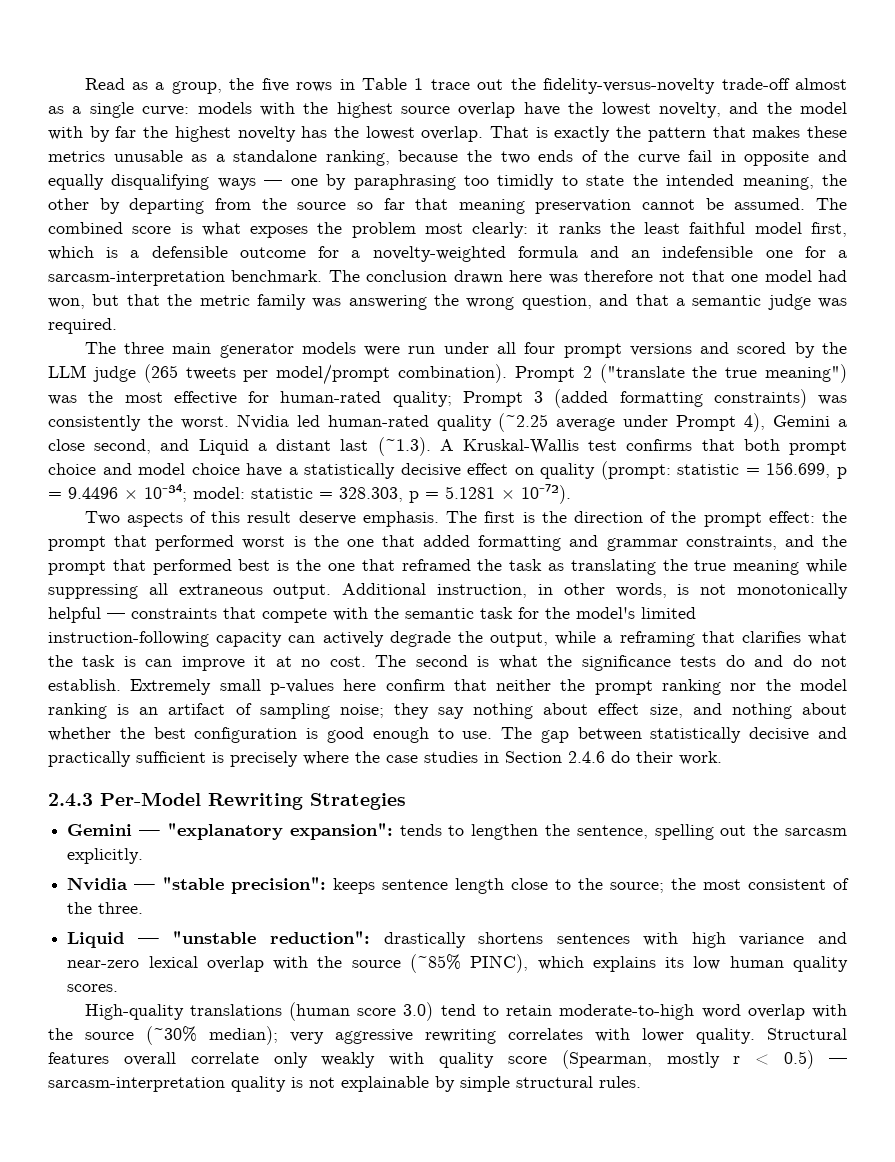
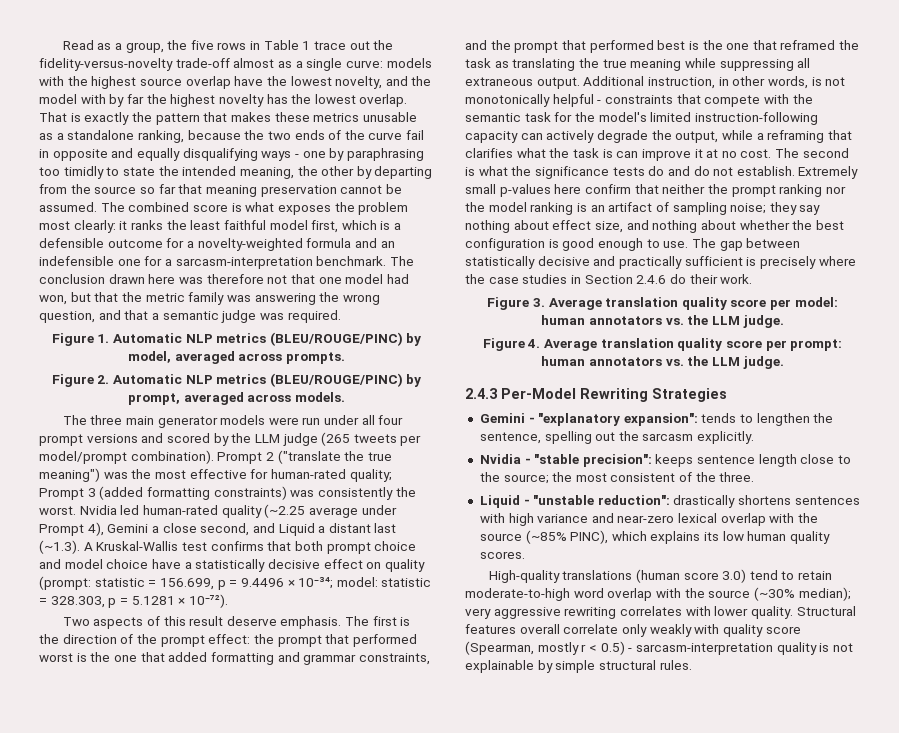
- That is exactly the pattern that makes these metrics unusable as a standalone ranking, because the two ends of the curve fail in opposite and equally disqualifying ways — one by paraphrasing too timidly to state the intended meaning, the other by departing from the source so far that meaning preservation cannot be assumed.
+ That is exactly the pattern that makes these metrics unusable as a standalone ranking, because the two ends of the curve fail in opposite and equally disqualifying ways - one by paraphrasing too timidly to state the intended meaning, the other by departing from the source so far that meaning preservation cannot be assumed.
+ Figure 1. Automatic NLP metrics (BLEU/ROUGE/PINC) by model, averaged across prompts.
+ Figure 2. Automatic NLP metrics (BLEU/ROUGE/PINC) by prompt, averaged across models.
- Additional instruction, in other words, is not monotonically helpful — constraints that compete with the semantic task for the model's limited instruction-following capacity can actively degrade the output, while a reframing that clarifies what the task is can improve it at no cost.
+ Additional instruction, in other words, is not monotonically helpful - constraints that compete with the semantic task for the model's limited instruction-following capacity can actively degrade the output, while a reframing that clarifies what the task is can improve it at no cost.
+ Figure 3. Average translation quality score per model: human annotators vs. the LLM judge.
+ Figure 4. Average translation quality score per prompt: human annotators vs. the LLM judge.
- Gemini — "explanatory expansion": tends to lengthen the sentence, spelling out the sarcasm explicitly.
+ Gemini - "explanatory expansion": tends to lengthen the sentence, spelling out the sarcasm explicitly.
- Nvidia — "stable precision": keeps sentence length close to the source; the most consistent of the three.
+ Nvidia - "stable precision": keeps sentence length close to the source; the most consistent of the three.
- Liquid — "unstable reduction": drastically shortens sentences with high variance and near-zero lexical overlap with the source (~85% PINC), which explains its low human quality scores.
+ Liquid - "unstable reduction": drastically shortens sentences with high variance and near-zero lexical overlap with the source (~85% PINC), which explains its low human quality scores.
- Structural features overall correlate only weakly with quality score (Spearman, mostly r < 0.5) — sarcasm-interpretation quality is not explainable by simple structural rules.
+ Structural features overall correlate only weakly with quality score (Spearman, mostly r < 0.5) - sarcasm-interpretation quality is not explainable by simple structural rules.

